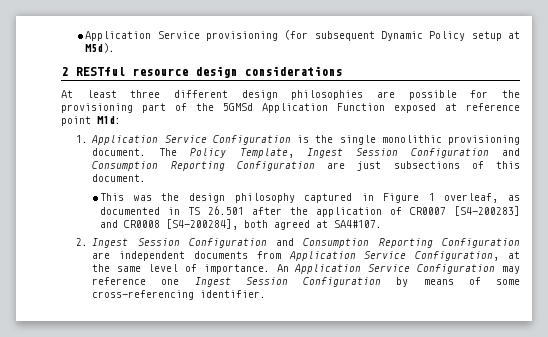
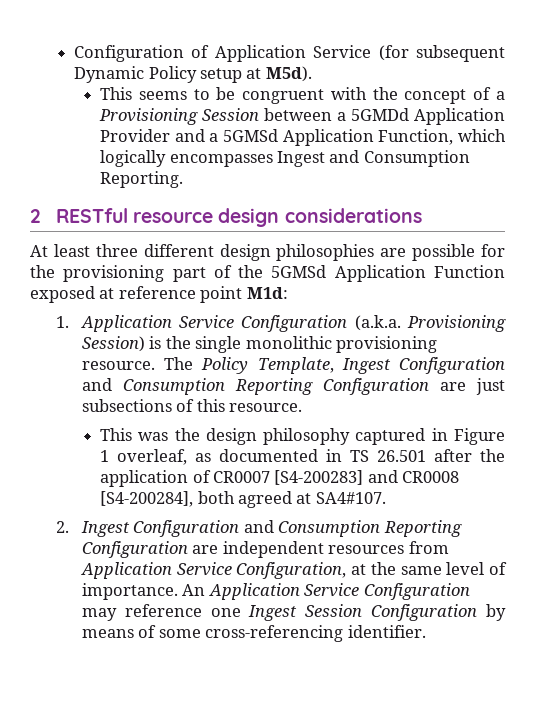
- Application Service provisioning (for subsequent Dynamic Policy setup at M5d).
+ Configuration of Application Service (for subsequent Dynamic Policy setup at M5d).
+ This seems to be congruent with the concept of a Provisioning Session between a 5GMDd Application Provider and a 5GMSd Application Function, which logically encompasses Ingest and Consumption Reporting.
- 1. Application Service Configuration is the single monolithic provisioning document.
+ 1. Application Service Configuration (a.k.a. Provisioning Session) is the single monolithic provisioning resource.
- The Policy Template, Ingest Session Configuration and Consumption Reporting Configuration are just subsections of this document.
+ The Policy Template, Ingest Configuration and Consumption Reporting Configuration are just subsections of this resource.
- 2. Ingest Session Configuration and Consumption Reporting Configuration are independent documents from Application Service Configuration, at the same level of importance.
+ 2. Ingest Configuration and Consumption Reporting Configuration are independent resources from Application Service Configuration, at the same level of importance.

